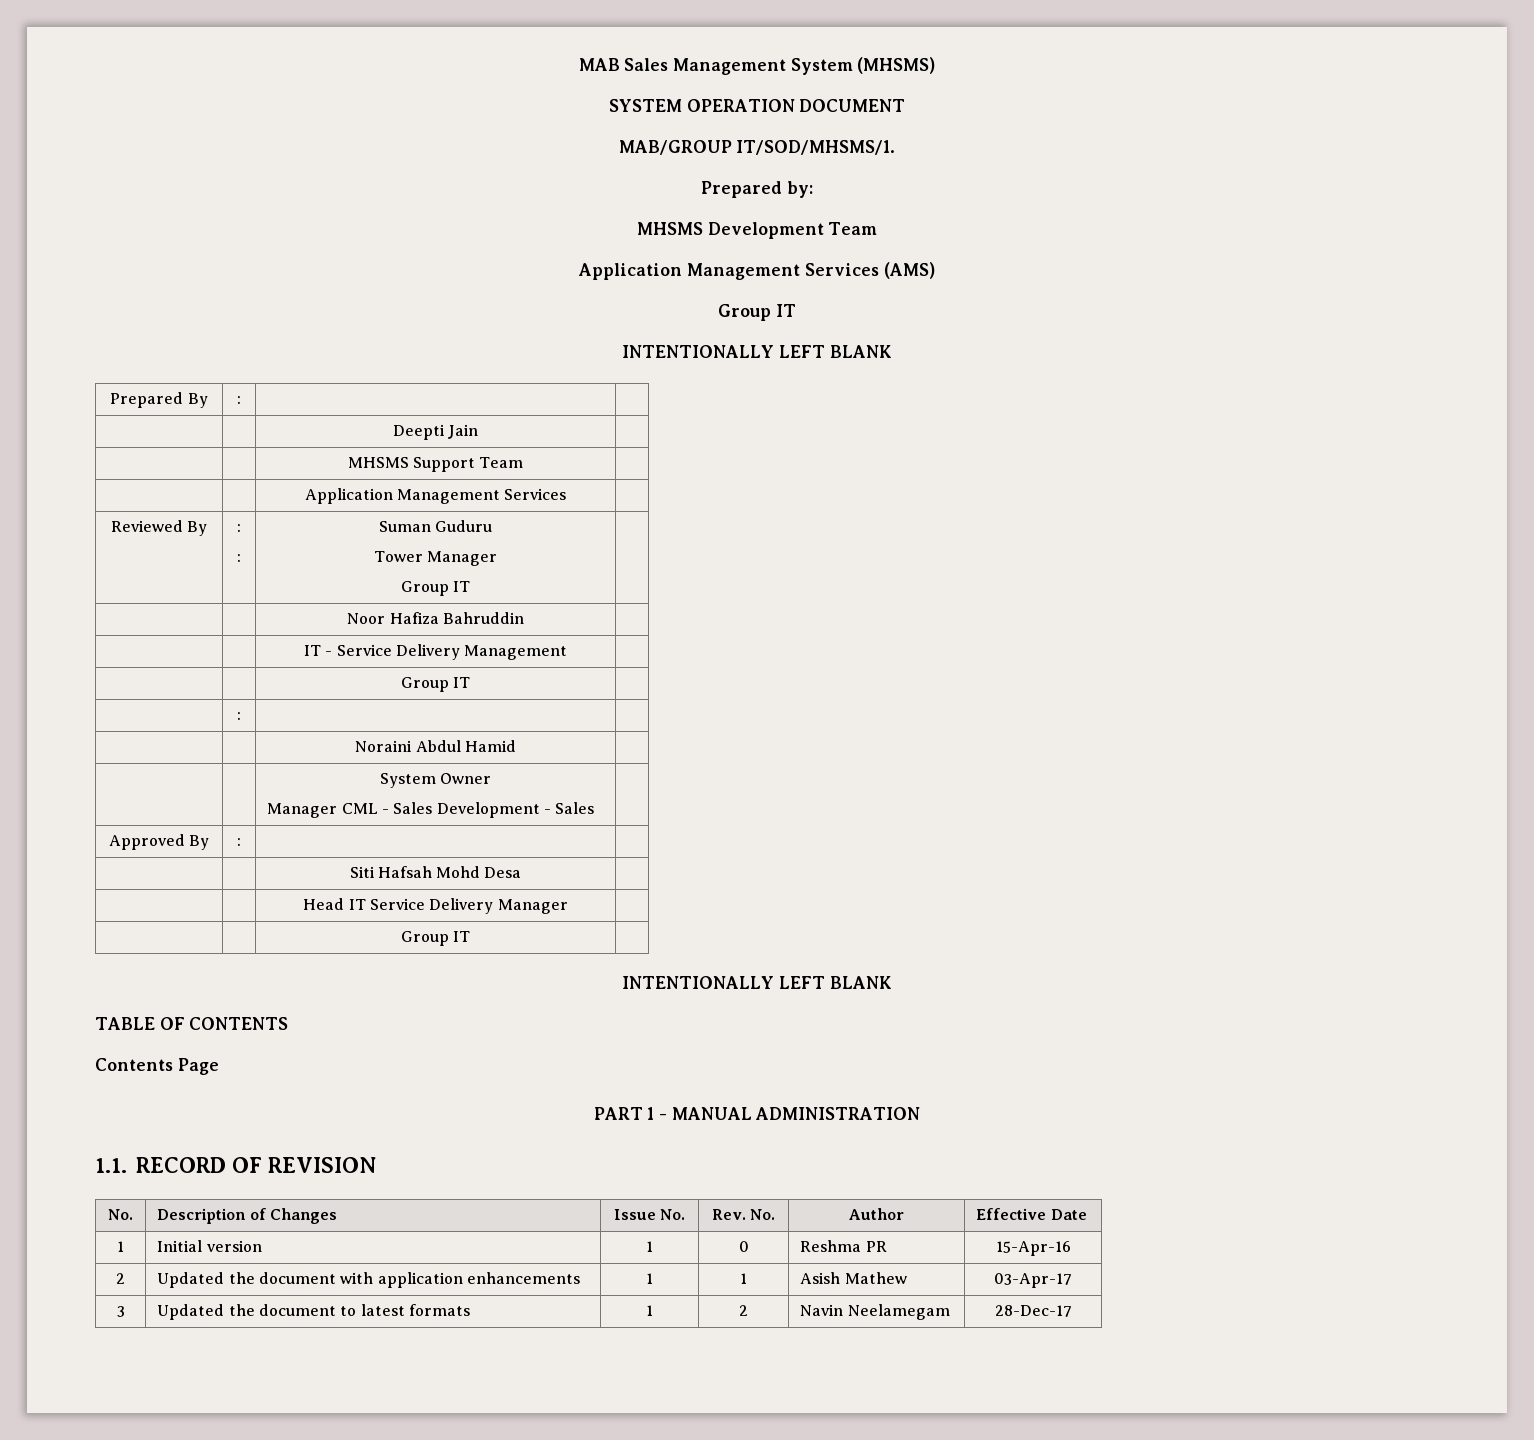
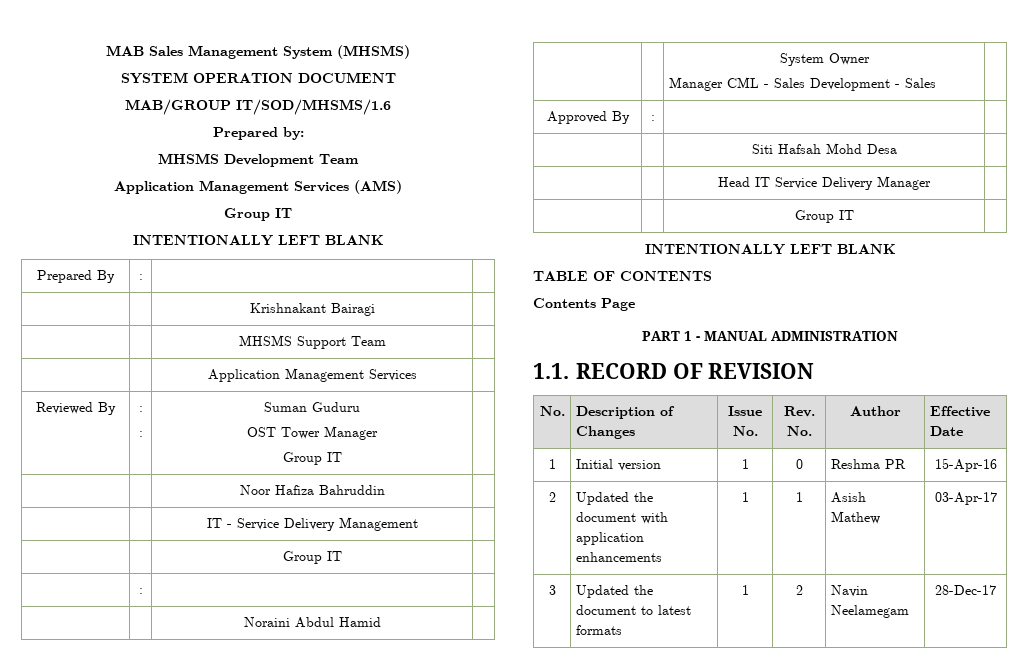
- MAB/GROUP IT/SOD/MHSMS/1.
+ MAB/GROUP IT/SOD/MHSMS/1.6
- | | Deepti Jain |
+ | | Krishnakant Bairagi |
  Reviewed By | :
  : | Suman Guduru
- Tower Manager
+ OST Tower Manager

